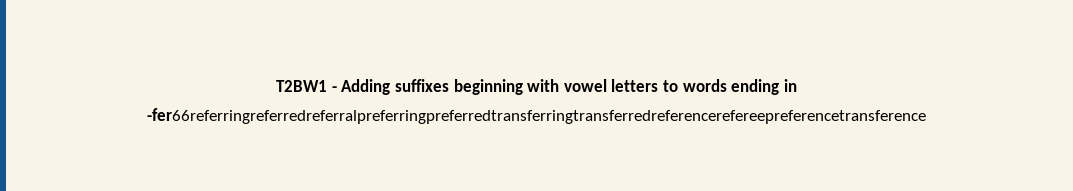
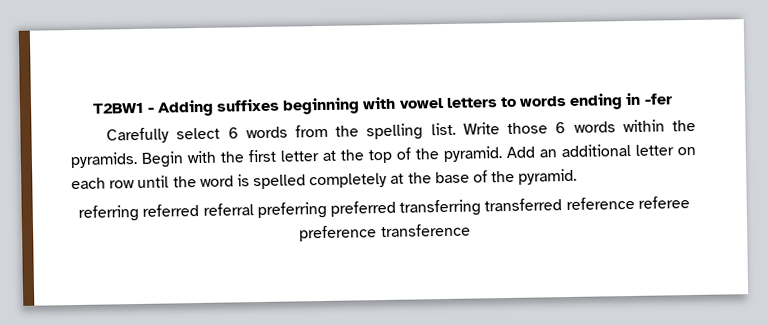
- T2BW1 - Adding suffixes beginning with vowel letters to words ending in -fer66referringreferredreferralpreferringpreferredtransferringtransferredreferencerefereepreferencetransference
+ T2BW1 - Adding suffixes beginning with vowel letters to words ending in -fer
+ Carefully select 6 words from the spelling list. Write those 6 words within the pyramids. Begin with the first letter at the top of the pyramid. Add an additional letter on each row until the word is spelled completely at the base of the pyramid.
+ referring referred referral preferring preferred transferring transferred reference referee preference transference

